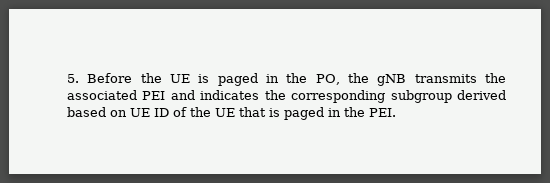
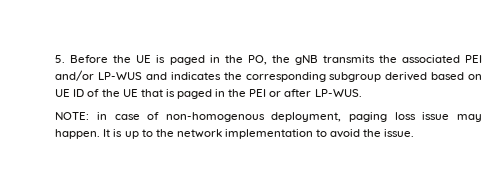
- 5. Before the UE is paged in the PO, the gNB transmits the associated PEI and indicates the corresponding subgroup derived based on UE ID of the UE that is paged in the PEI.
+ 5. Before the UE is paged in the PO, the gNB transmits the associated PEI and/or LP-WUS and indicates the corresponding subgroup derived based on UE ID of the UE that is paged in the PEI or after LP-WUS.
+ NOTE: in case of non-homogenous deployment, paging loss issue may happen. It is up to the network implementation to avoid the issue.

